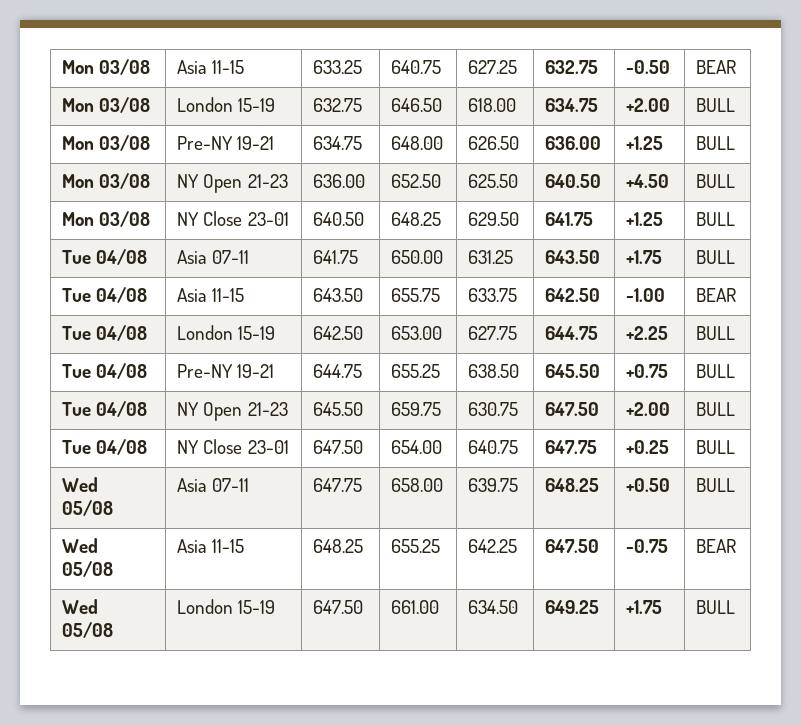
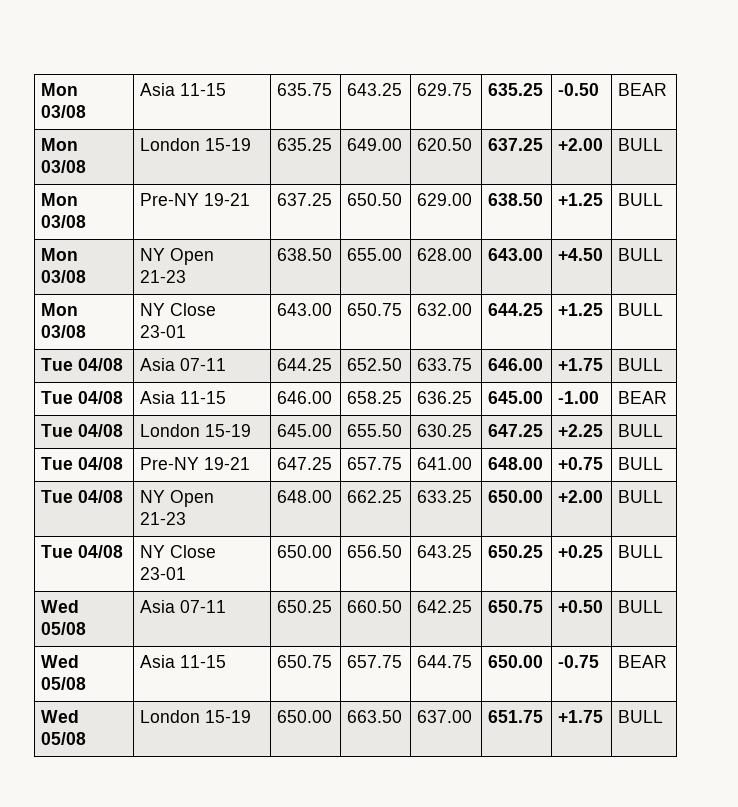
- Mon 03/08 | Asia 11-15 | 633.25 | 640.75 | 627.25 | 632.75 | -0.50 | BEAR
+ Mon 03/08 | Asia 11-15 | 635.75 | 643.25 | 629.75 | 635.25 | -0.50 | BEAR
- Mon 03/08 | London 15-19 | 632.75 | 646.50 | 618.00 | 634.75 | +2.00 | BULL
+ Mon 03/08 | London 15-19 | 635.25 | 649.00 | 620.50 | 637.25 | +2.00 | BULL
- Mon 03/08 | Pre-NY 19-21 | 634.75 | 648.00 | 626.50 | 636.00 | +1.25 | BULL
+ Mon 03/08 | Pre-NY 19-21 | 637.25 | 650.50 | 629.00 | 638.50 | +1.25 | BULL
- Mon 03/08 | NY Open 21-23 | 636.00 | 652.50 | 625.50 | 640.50 | +4.50 | BULL
+ Mon 03/08 | NY Open 21-23 | 638.50 | 655.00 | 628.00 | 643.00 | +4.50 | BULL
- Mon 03/08 | NY Close 23-01 | 640.50 | 648.25 | 629.50 | 641.75 | +1.25 | BULL
+ Mon 03/08 | NY Close 23-01 | 643.00 | 650.75 | 632.00 | 644.25 | +1.25 | BULL
- Tue 04/08 | Asia 07-11 | 641.75 | 650.00 | 631.25 | 643.50 | +1.75 | BULL
+ Tue 04/08 | Asia 07-11 | 644.25 | 652.50 | 633.75 | 646.00 | +1.75 | BULL
- Tue 04/08 | Asia 11-15 | 643.50 | 655.75 | 633.75 | 642.50 | -1.00 | BEAR
+ Tue 04/08 | Asia 11-15 | 646.00 | 658.25 | 636.25 | 645.00 | -1.00 | BEAR
- Tue 04/08 | London 15-19 | 642.50 | 653.00 | 627.75 | 644.75 | +2.25 | BULL
+ Tue 04/08 | London 15-19 | 645.00 | 655.50 | 630.25 | 647.25 | +2.25 | BULL
- Tue 04/08 | Pre-NY 19-21 | 644.75 | 655.25 | 638.50 | 645.50 | +0.75 | BULL
+ Tue 04/08 | Pre-NY 19-21 | 647.25 | 657.75 | 641.00 | 648.00 | +0.75 | BULL
- Tue 04/08 | NY Open 21-23 | 645.50 | 659.75 | 630.75 | 647.50 | +2.00 | BULL
+ Tue 04/08 | NY Open 21-23 | 648.00 | 662.25 | 633.25 | 650.00 | +2.00 | BULL
- Tue 04/08 | NY Close 23-01 | 647.50 | 654.00 | 640.75 | 647.75 | +0.25 | BULL
+ Tue 04/08 | NY Close 23-01 | 650.00 | 656.50 | 643.25 | 650.25 | +0.25 | BULL
- Wed 05/08 | Asia 07-11 | 647.75 | 658.00 | 639.75 | 648.25 | +0.50 | BULL
+ Wed 05/08 | Asia 07-11 | 650.25 | 660.50 | 642.25 | 650.75 | +0.50 | BULL
- Wed 05/08 | Asia 11-15 | 648.25 | 655.25 | 642.25 | 647.50 | -0.75 | BEAR
+ Wed 05/08 | Asia 11-15 | 650.75 | 657.75 | 644.75 | 650.00 | -0.75 | BEAR
- Wed 05/08 | London 15-19 | 647.50 | 661.00 | 634.50 | 649.25 | +1.75 | BULL
+ Wed 05/08 | London 15-19 | 650.00 | 663.50 | 637.00 | 651.75 | +1.75 | BULL

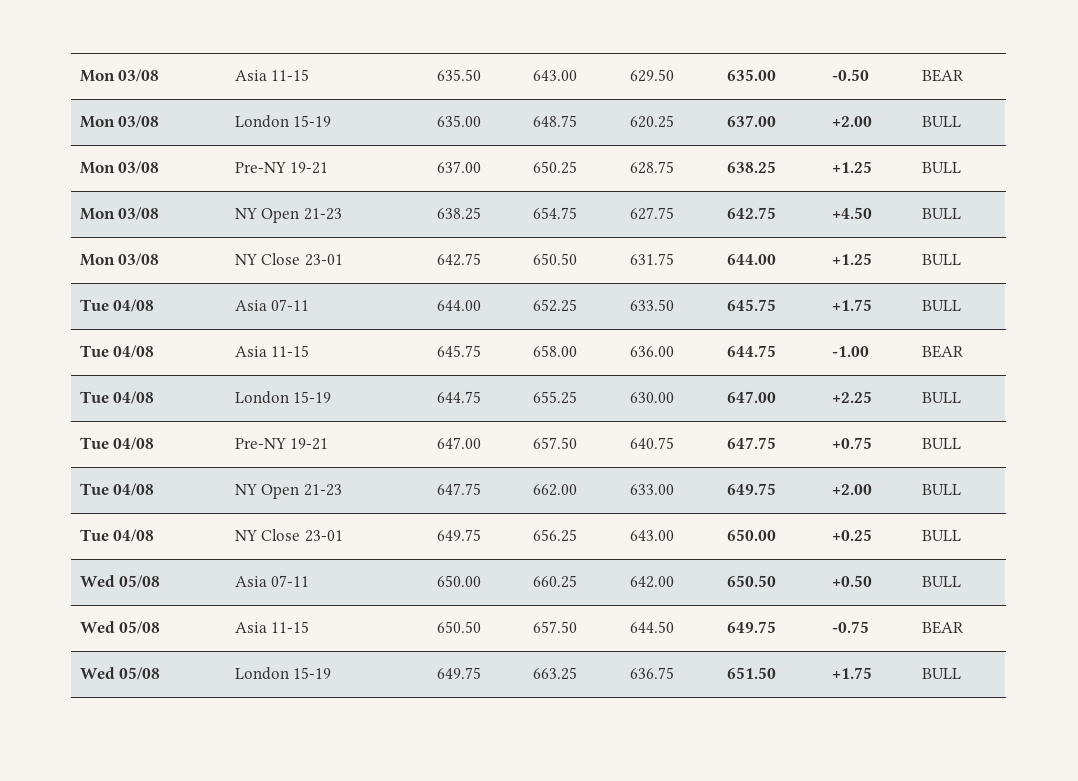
- Mon 03/08 | Asia 11-15 | 635.75 | 643.25 | 629.75 | 635.25 | -0.50 | BEAR
+ Mon 03/08 | Asia 11-15 | 635.50 | 643.00 | 629.50 | 635.00 | -0.50 | BEAR
- Mon 03/08 | London 15-19 | 635.25 | 649.00 | 620.50 | 637.25 | +2.00 | BULL
+ Mon 03/08 | London 15-19 | 635.00 | 648.75 | 620.25 | 637.00 | +2.00 | BULL
- Mon 03/08 | Pre-NY 19-21 | 637.25 | 650.50 | 629.00 | 638.50 | +1.25 | BULL
+ Mon 03/08 | Pre-NY 19-21 | 637.00 | 650.25 | 628.75 | 638.25 | +1.25 | BULL
- Mon 03/08 | NY Open 21-23 | 638.50 | 655.00 | 628.00 | 643.00 | +4.50 | BULL
+ Mon 03/08 | NY Open 21-23 | 638.25 | 654.75 | 627.75 | 642.75 | +4.50 | BULL
- Mon 03/08 | NY Close 23-01 | 643.00 | 650.75 | 632.00 | 644.25 | +1.25 | BULL
+ Mon 03/08 | NY Close 23-01 | 642.75 | 650.50 | 631.75 | 644.00 | +1.25 | BULL
- Tue 04/08 | Asia 07-11 | 644.25 | 652.50 | 633.75 | 646.00 | +1.75 | BULL
+ Tue 04/08 | Asia 07-11 | 644.00 | 652.25 | 633.50 | 645.75 | +1.75 | BULL
- Tue 04/08 | Asia 11-15 | 646.00 | 658.25 | 636.25 | 645.00 | -1.00 | BEAR
+ Tue 04/08 | Asia 11-15 | 645.75 | 658.00 | 636.00 | 644.75 | -1.00 | BEAR
- Tue 04/08 | London 15-19 | 645.00 | 655.50 | 630.25 | 647.25 | +2.25 | BULL
+ Tue 04/08 | London 15-19 | 644.75 | 655.25 | 630.00 | 647.00 | +2.25 | BULL
- Tue 04/08 | Pre-NY 19-21 | 647.25 | 657.75 | 641.00 | 648.00 | +0.75 | BULL
+ Tue 04/08 | Pre-NY 19-21 | 647.00 | 657.50 | 640.75 | 647.75 | +0.75 | BULL
- Tue 04/08 | NY Open 21-23 | 648.00 | 662.25 | 633.25 | 650.00 | +2.00 | BULL
+ Tue 04/08 | NY Open 21-23 | 647.75 | 662.00 | 633.00 | 649.75 | +2.00 | BULL
- Tue 04/08 | NY Close 23-01 | 650.00 | 656.50 | 643.25 | 650.25 | +0.25 | BULL
+ Tue 04/08 | NY Close 23-01 | 649.75 | 656.25 | 643.00 | 650.00 | +0.25 | BULL
- Wed 05/08 | Asia 07-11 | 650.25 | 660.50 | 642.25 | 650.75 | +0.50 | BULL
+ Wed 05/08 | Asia 07-11 | 650.00 | 660.25 | 642.00 | 650.50 | +0.50 | BULL
- Wed 05/08 | Asia 11-15 | 650.75 | 657.75 | 644.75 | 650.00 | -0.75 | BEAR
+ Wed 05/08 | Asia 11-15 | 650.50 | 657.50 | 644.50 | 649.75 | -0.75 | BEAR
- Wed 05/08 | London 15-19 | 650.00 | 663.50 | 637.00 | 651.75 | +1.75 | BULL
+ Wed 05/08 | London 15-19 | 649.75 | 663.25 | 636.75 | 651.50 | +1.75 | BULL

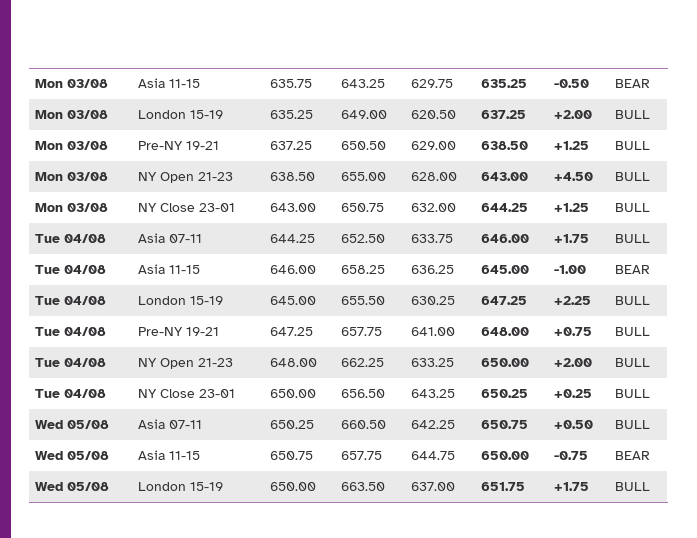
- Mon 03/08 | Asia 11-15 | 635.50 | 643.00 | 629.50 | 635.00 | -0.50 | BEAR
+ Mon 03/08 | Asia 11-15 | 635.75 | 643.25 | 629.75 | 635.25 | -0.50 | BEAR
- Mon 03/08 | London 15-19 | 635.00 | 648.75 | 620.25 | 637.00 | +2.00 | BULL
+ Mon 03/08 | London 15-19 | 635.25 | 649.00 | 620.50 | 637.25 | +2.00 | BULL
- Mon 03/08 | Pre-NY 19-21 | 637.00 | 650.25 | 628.75 | 638.25 | +1.25 | BULL
+ Mon 03/08 | Pre-NY 19-21 | 637.25 | 650.50 | 629.00 | 638.50 | +1.25 | BULL
- Mon 03/08 | NY Open 21-23 | 638.25 | 654.75 | 627.75 | 642.75 | +4.50 | BULL
+ Mon 03/08 | NY Open 21-23 | 638.50 | 655.00 | 628.00 | 643.00 | +4.50 | BULL
- Mon 03/08 | NY Close 23-01 | 642.75 | 650.50 | 631.75 | 644.00 | +1.25 | BULL
+ Mon 03/08 | NY Close 23-01 | 643.00 | 650.75 | 632.00 | 644.25 | +1.25 | BULL
- Tue 04/08 | Asia 07-11 | 644.00 | 652.25 | 633.50 | 645.75 | +1.75 | BULL
+ Tue 04/08 | Asia 07-11 | 644.25 | 652.50 | 633.75 | 646.00 | +1.75 | BULL
- Tue 04/08 | Asia 11-15 | 645.75 | 658.00 | 636.00 | 644.75 | -1.00 | BEAR
+ Tue 04/08 | Asia 11-15 | 646.00 | 658.25 | 636.25 | 645.00 | -1.00 | BEAR
- Tue 04/08 | London 15-19 | 644.75 | 655.25 | 630.00 | 647.00 | +2.25 | BULL
+ Tue 04/08 | London 15-19 | 645.00 | 655.50 | 630.25 | 647.25 | +2.25 | BULL
- Tue 04/08 | Pre-NY 19-21 | 647.00 | 657.50 | 640.75 | 647.75 | +0.75 | BULL
+ Tue 04/08 | Pre-NY 19-21 | 647.25 | 657.75 | 641.00 | 648.00 | +0.75 | BULL
- Tue 04/08 | NY Open 21-23 | 647.75 | 662.00 | 633.00 | 649.75 | +2.00 | BULL
+ Tue 04/08 | NY Open 21-23 | 648.00 | 662.25 | 633.25 | 650.00 | +2.00 | BULL
- Tue 04/08 | NY Close 23-01 | 649.75 | 656.25 | 643.00 | 650.00 | +0.25 | BULL
+ Tue 04/08 | NY Close 23-01 | 650.00 | 656.50 | 643.25 | 650.25 | +0.25 | BULL
- Wed 05/08 | Asia 07-11 | 650.00 | 660.25 | 642.00 | 650.50 | +0.50 | BULL
+ Wed 05/08 | Asia 07-11 | 650.25 | 660.50 | 642.25 | 650.75 | +0.50 | BULL
- Wed 05/08 | Asia 11-15 | 650.50 | 657.50 | 644.50 | 649.75 | -0.75 | BEAR
+ Wed 05/08 | Asia 11-15 | 650.75 | 657.75 | 644.75 | 650.00 | -0.75 | BEAR
- Wed 05/08 | London 15-19 | 649.75 | 663.25 | 636.75 | 651.50 | +1.75 | BULL
+ Wed 05/08 | London 15-19 | 650.00 | 663.50 | 637.00 | 651.75 | +1.75 | BULL

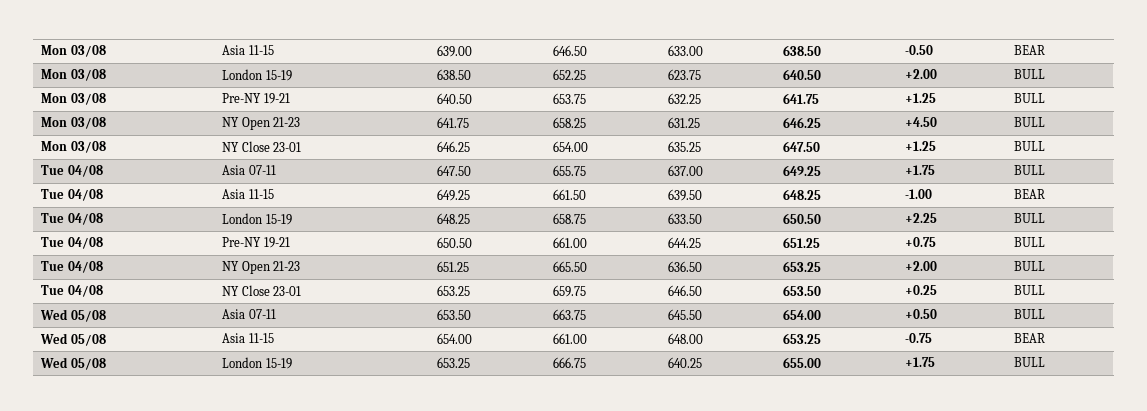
- Mon 03/08 | Asia 11-15 | 635.75 | 643.25 | 629.75 | 635.25 | -0.50 | BEAR
+ Mon 03/08 | Asia 11-15 | 639.00 | 646.50 | 633.00 | 638.50 | -0.50 | BEAR
- Mon 03/08 | London 15-19 | 635.25 | 649.00 | 620.50 | 637.25 | +2.00 | BULL
+ Mon 03/08 | London 15-19 | 638.50 | 652.25 | 623.75 | 640.50 | +2.00 | BULL
- Mon 03/08 | Pre-NY 19-21 | 637.25 | 650.50 | 629.00 | 638.50 | +1.25 | BULL
+ Mon 03/08 | Pre-NY 19-21 | 640.50 | 653.75 | 632.25 | 641.75 | +1.25 | BULL
- Mon 03/08 | NY Open 21-23 | 638.50 | 655.00 | 628.00 | 643.00 | +4.50 | BULL
+ Mon 03/08 | NY Open 21-23 | 641.75 | 658.25 | 631.25 | 646.25 | +4.50 | BULL
- Mon 03/08 | NY Close 23-01 | 643.00 | 650.75 | 632.00 | 644.25 | +1.25 | BULL
+ Mon 03/08 | NY Close 23-01 | 646.25 | 654.00 | 635.25 | 647.50 | +1.25 | BULL
- Tue 04/08 | Asia 07-11 | 644.25 | 652.50 | 633.75 | 646.00 | +1.75 | BULL
+ Tue 04/08 | Asia 07-11 | 647.50 | 655.75 | 637.00 | 649.25 | +1.75 | BULL
- Tue 04/08 | Asia 11-15 | 646.00 | 658.25 | 636.25 | 645.00 | -1.00 | BEAR
+ Tue 04/08 | Asia 11-15 | 649.25 | 661.50 | 639.50 | 648.25 | -1.00 | BEAR
- Tue 04/08 | London 15-19 | 645.00 | 655.50 | 630.25 | 647.25 | +2.25 | BULL
+ Tue 04/08 | London 15-19 | 648.25 | 658.75 | 633.50 | 650.50 | +2.25 | BULL
- Tue 04/08 | Pre-NY 19-21 | 647.25 | 657.75 | 641.00 | 648.00 | +0.75 | BULL
+ Tue 04/08 | Pre-NY 19-21 | 650.50 | 661.00 | 644.25 | 651.25 | +0.75 | BULL
- Tue 04/08 | NY Open 21-23 | 648.00 | 662.25 | 633.25 | 650.00 | +2.00 | BULL
+ Tue 04/08 | NY Open 21-23 | 651.25 | 665.50 | 636.50 | 653.25 | +2.00 | BULL
- Tue 04/08 | NY Close 23-01 | 650.00 | 656.50 | 643.25 | 650.25 | +0.25 | BULL
+ Tue 04/08 | NY Close 23-01 | 653.25 | 659.75 | 646.50 | 653.50 | +0.25 | BULL
- Wed 05/08 | Asia 07-11 | 650.25 | 660.50 | 642.25 | 650.75 | +0.50 | BULL
+ Wed 05/08 | Asia 07-11 | 653.50 | 663.75 | 645.50 | 654.00 | +0.50 | BULL
- Wed 05/08 | Asia 11-15 | 650.75 | 657.75 | 644.75 | 650.00 | -0.75 | BEAR
+ Wed 05/08 | Asia 11-15 | 654.00 | 661.00 | 648.00 | 653.25 | -0.75 | BEAR
- Wed 05/08 | London 15-19 | 650.00 | 663.50 | 637.00 | 651.75 | +1.75 | BULL
+ Wed 05/08 | London 15-19 | 653.25 | 666.75 | 640.25 | 655.00 | +1.75 | BULL

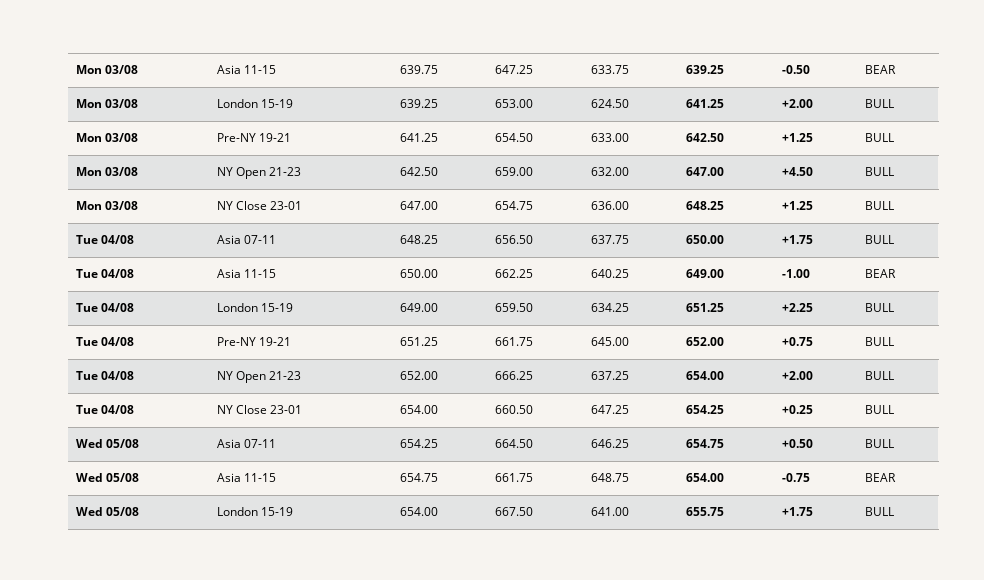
- Mon 03/08 | Asia 11-15 | 639.00 | 646.50 | 633.00 | 638.50 | -0.50 | BEAR
+ Mon 03/08 | Asia 11-15 | 639.75 | 647.25 | 633.75 | 639.25 | -0.50 | BEAR
- Mon 03/08 | London 15-19 | 638.50 | 652.25 | 623.75 | 640.50 | +2.00 | BULL
+ Mon 03/08 | London 15-19 | 639.25 | 653.00 | 624.50 | 641.25 | +2.00 | BULL
- Mon 03/08 | Pre-NY 19-21 | 640.50 | 653.75 | 632.25 | 641.75 | +1.25 | BULL
+ Mon 03/08 | Pre-NY 19-21 | 641.25 | 654.50 | 633.00 | 642.50 | +1.25 | BULL
- Mon 03/08 | NY Open 21-23 | 641.75 | 658.25 | 631.25 | 646.25 | +4.50 | BULL
+ Mon 03/08 | NY Open 21-23 | 642.50 | 659.00 | 632.00 | 647.00 | +4.50 | BULL
- Mon 03/08 | NY Close 23-01 | 646.25 | 654.00 | 635.25 | 647.50 | +1.25 | BULL
+ Mon 03/08 | NY Close 23-01 | 647.00 | 654.75 | 636.00 | 648.25 | +1.25 | BULL
- Tue 04/08 | Asia 07-11 | 647.50 | 655.75 | 637.00 | 649.25 | +1.75 | BULL
+ Tue 04/08 | Asia 07-11 | 648.25 | 656.50 | 637.75 | 650.00 | +1.75 | BULL
- Tue 04/08 | Asia 11-15 | 649.25 | 661.50 | 639.50 | 648.25 | -1.00 | BEAR
+ Tue 04/08 | Asia 11-15 | 650.00 | 662.25 | 640.25 | 649.00 | -1.00 | BEAR
- Tue 04/08 | London 15-19 | 648.25 | 658.75 | 633.50 | 650.50 | +2.25 | BULL
+ Tue 04/08 | London 15-19 | 649.00 | 659.50 | 634.25 | 651.25 | +2.25 | BULL
- Tue 04/08 | Pre-NY 19-21 | 650.50 | 661.00 | 644.25 | 651.25 | +0.75 | BULL
+ Tue 04/08 | Pre-NY 19-21 | 651.25 | 661.75 | 645.00 | 652.00 | +0.75 | BULL
- Tue 04/08 | NY Open 21-23 | 651.25 | 665.50 | 636.50 | 653.25 | +2.00 | BULL
+ Tue 04/08 | NY Open 21-23 | 652.00 | 666.25 | 637.25 | 654.00 | +2.00 | BULL
- Tue 04/08 | NY Close 23-01 | 653.25 | 659.75 | 646.50 | 653.50 | +0.25 | BULL
+ Tue 04/08 | NY Close 23-01 | 654.00 | 660.50 | 647.25 | 654.25 | +0.25 | BULL
- Wed 05/08 | Asia 07-11 | 653.50 | 663.75 | 645.50 | 654.00 | +0.50 | BULL
+ Wed 05/08 | Asia 07-11 | 654.25 | 664.50 | 646.25 | 654.75 | +0.50 | BULL
- Wed 05/08 | Asia 11-15 | 654.00 | 661.00 | 648.00 | 653.25 | -0.75 | BEAR
+ Wed 05/08 | Asia 11-15 | 654.75 | 661.75 | 648.75 | 654.00 | -0.75 | BEAR
- Wed 05/08 | London 15-19 | 653.25 | 666.75 | 640.25 | 655.00 | +1.75 | BULL
+ Wed 05/08 | London 15-19 | 654.00 | 667.50 | 641.00 | 655.75 | +1.75 | BULL

